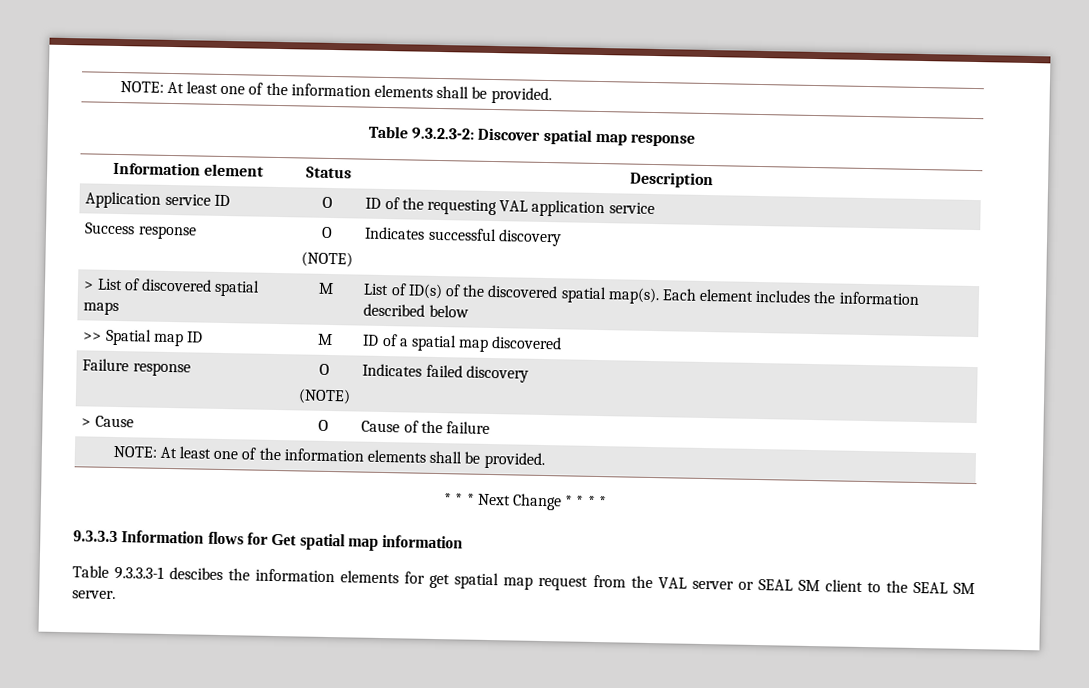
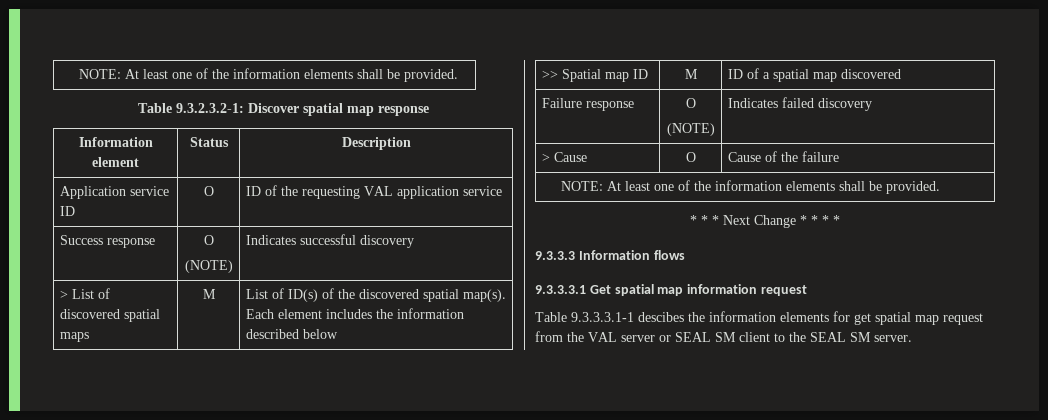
- Table 9.3.2.3-2: Discover spatial map response
+ Table 9.3.2.3.2-1: Discover spatial map response
- 9.3.3.3 Information flows for Get spatial map information
- Table 9.3.3.3-1 descibes the information elements for get spatial map request from the VAL server or SEAL SM client to the SEAL SM server.
+ 9.3.3.3 Information flows
+ 9.3.3.3.1 Get spatial map information request
+ Table 9.3.3.3.1-1 descibes the information elements for get spatial map request from the VAL server or SEAL SM client to the SEAL SM server.

